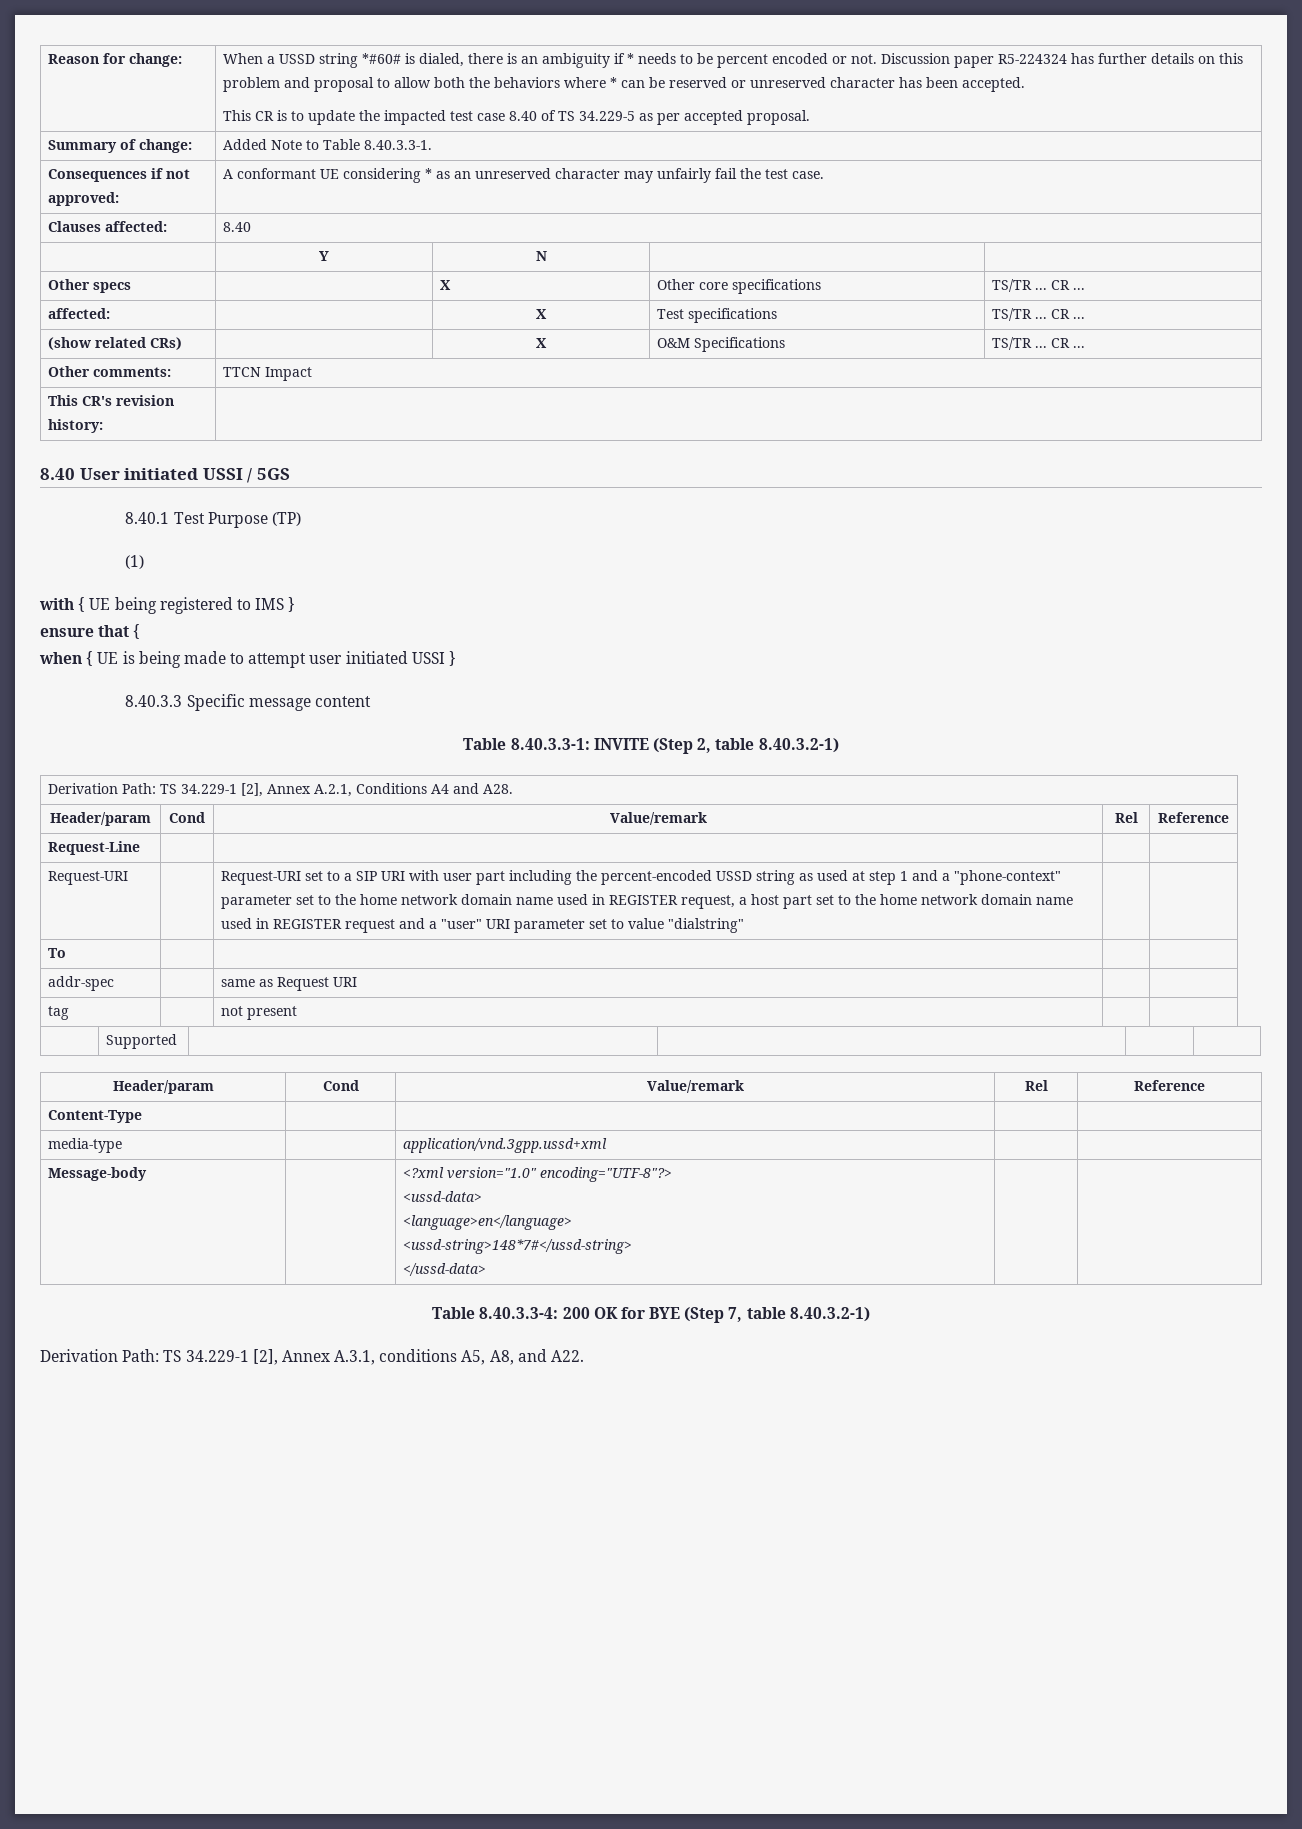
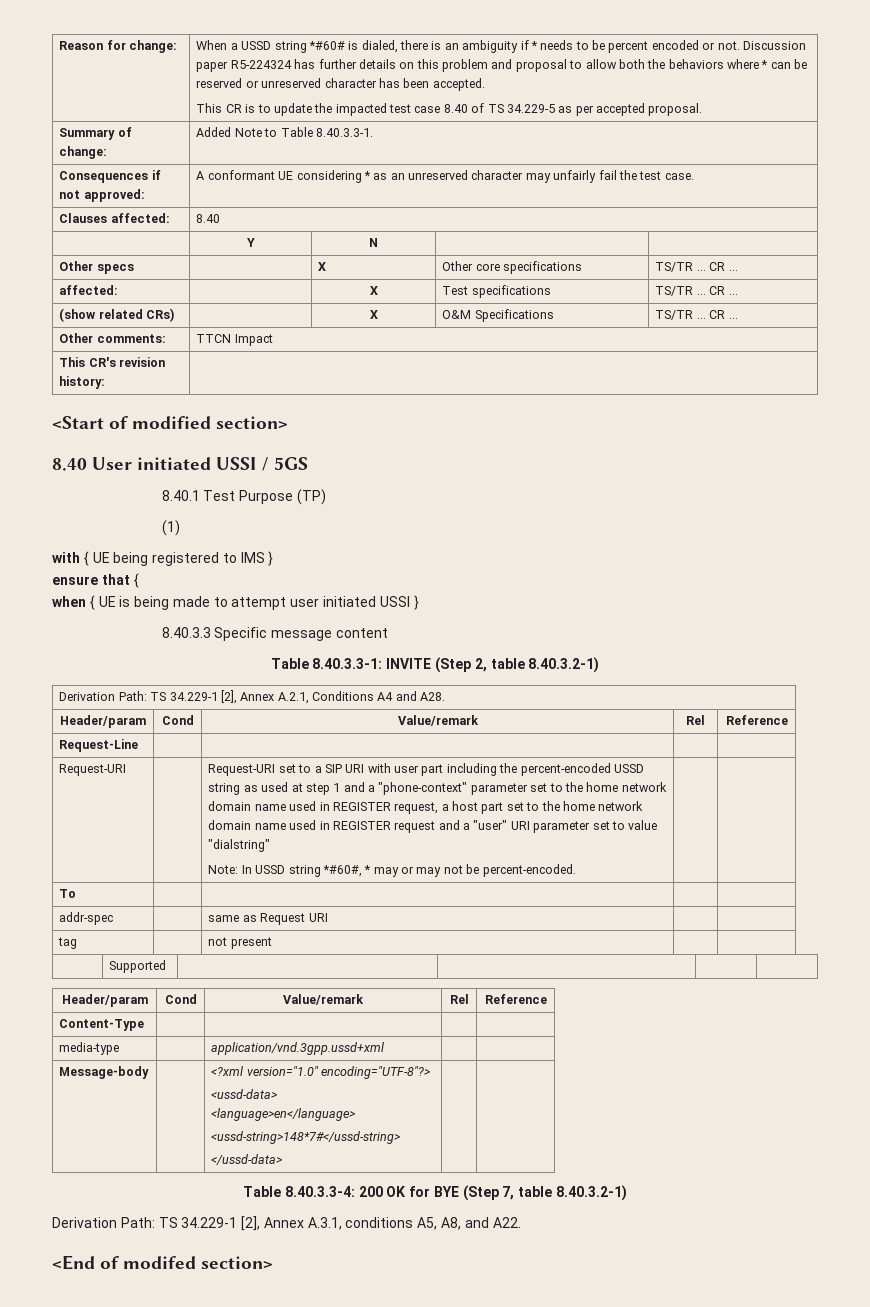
+ <Start of modified section>
+ Note: In USSD string *#60#, * may or may not be percent-encoded.
+ <End of modifed section>

